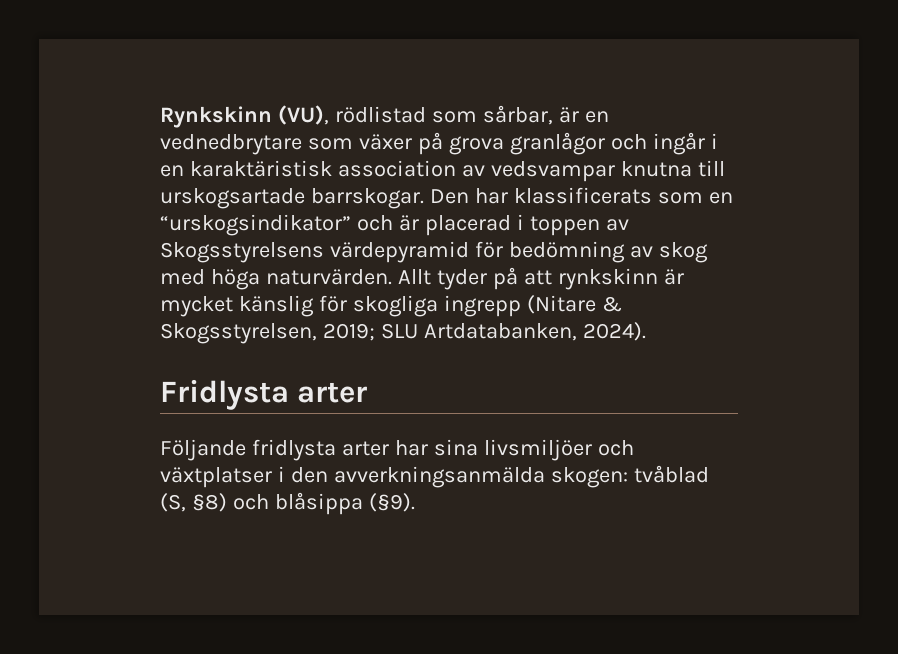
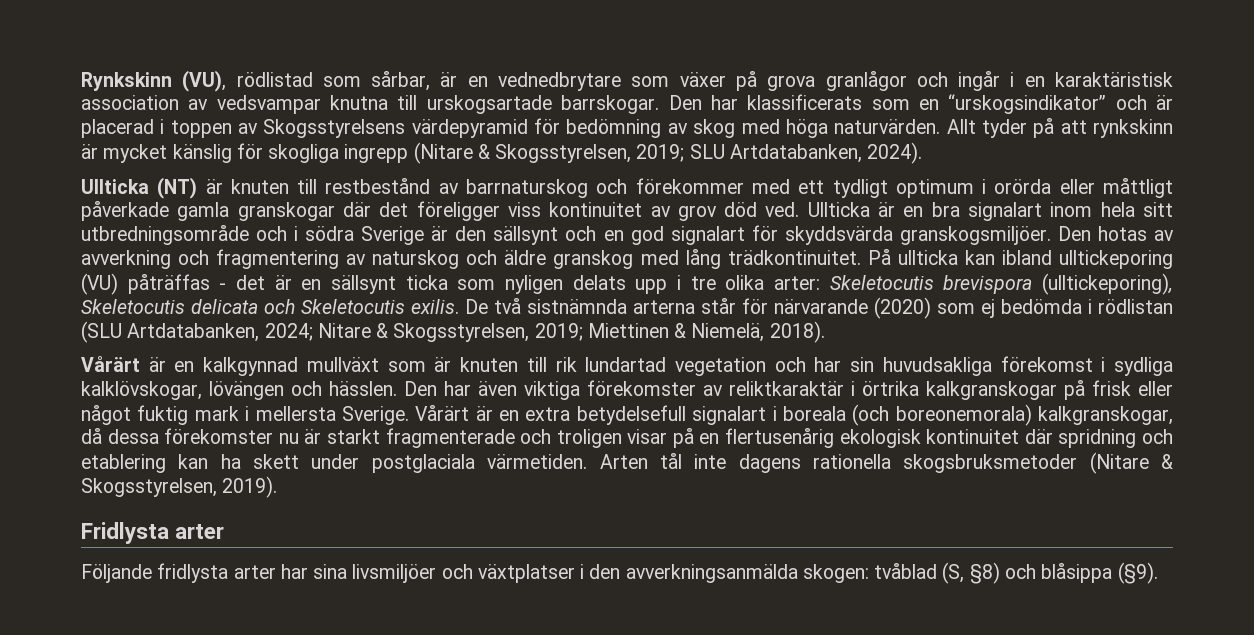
+ Ullticka (NT) är knuten till restbestånd av barrnaturskog och förekommer med ett tydligt optimum i orörda eller måttligt påverkade gamla granskogar där det föreligger viss kontinuitet av grov död ved. Ullticka är en bra signalart inom hela sitt utbredningsområde och i södra Sverige är den sällsynt och en god signalart för skyddsvärda granskogsmiljöer. Den hotas av avverkning och fragmentering av naturskog och äldre granskog med lång trädkontinuitet. På ullticka kan ibland ulltickeporing (VU) påträffas - det är en sällsynt ticka som nyligen delats upp i tre olika arter: Skeletocutis brevispora (ulltickeporing), Skeletocutis delicata och Skeletocutis exilis. De två sistnämnda arterna står för närvarande (2020) som ej bedömda i rödlistan (SLU Artdatabanken, 2024; Nitare & Skogsstyrelsen, 2019; Miettinen & Niemelä, 2018).
+ Vårärt är en kalkgynnad mullväxt som är knuten till rik lundartad vegetation och har sin huvudsakliga förekomst i sydliga kalklövskogar, lövängen och hässlen. Den har även viktiga förekomster av reliktkaraktär i örtrika kalkgranskogar på frisk eller något fuktig mark i mellersta Sverige. Vårärt är en extra betydelsefull signalart i boreala (och boreonemorala) kalkgranskogar, då dessa förekomster nu är starkt fragmenterade och troligen visar på en flertusenårig ekologisk kontinuitet där spridning och etablering kan ha skett under postglaciala värmetiden. Arten tål inte dagens rationella skogsbruksmetoder (Nitare & Skogsstyrelsen, 2019).

